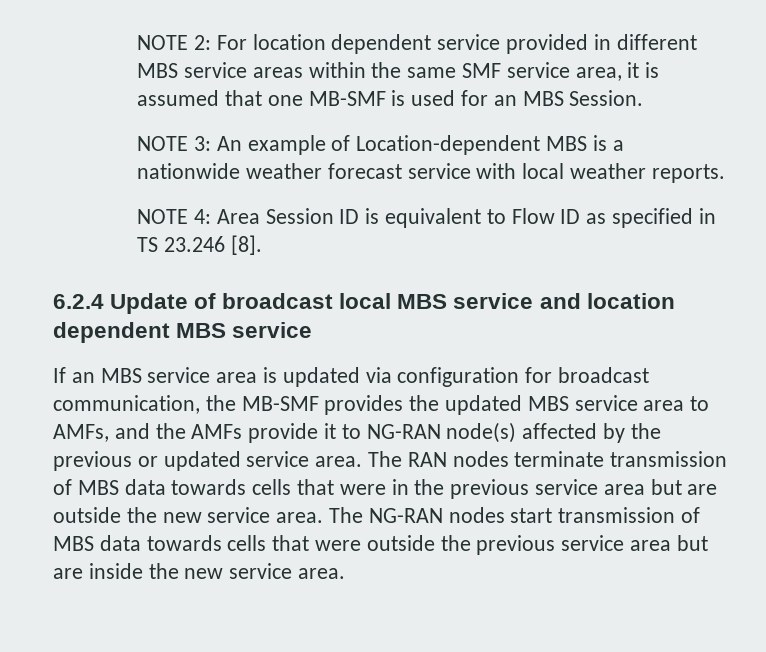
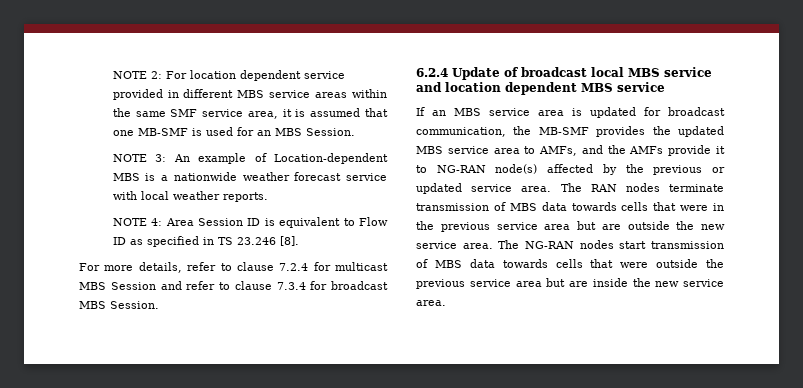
+ For more details, refer to clause 7.2.4 for multicast MBS Session and refer to clause 7.3.4 for broadcast MBS Session.
- If an MBS service area is updated via configuration for broadcast communication, the MB-SMF provides the updated MBS service area to AMFs, and the AMFs provide it to NG-RAN node(s) affected by the previous or updated service area.
+ If an MBS service area is updated for broadcast communication, the MB-SMF provides the updated MBS service area to AMFs, and the AMFs provide it to NG-RAN node(s) affected by the previous or updated service area.

